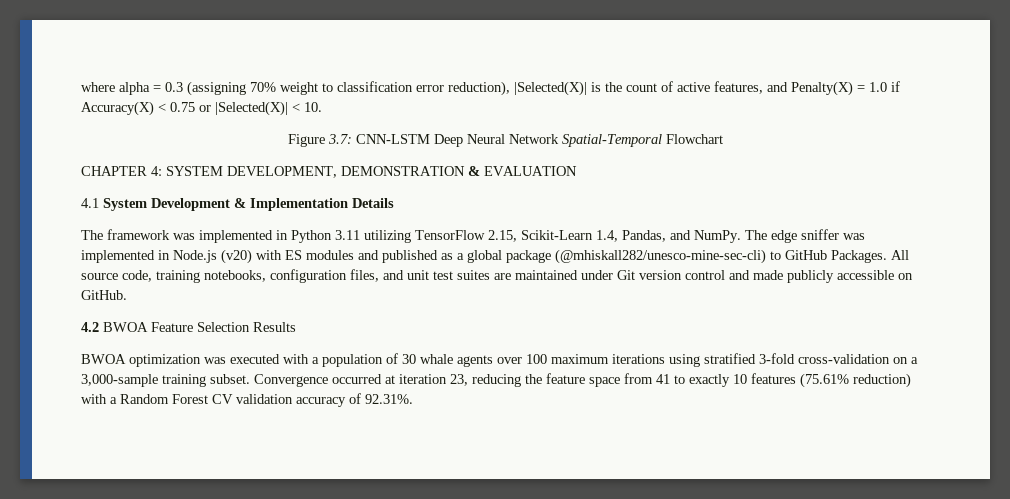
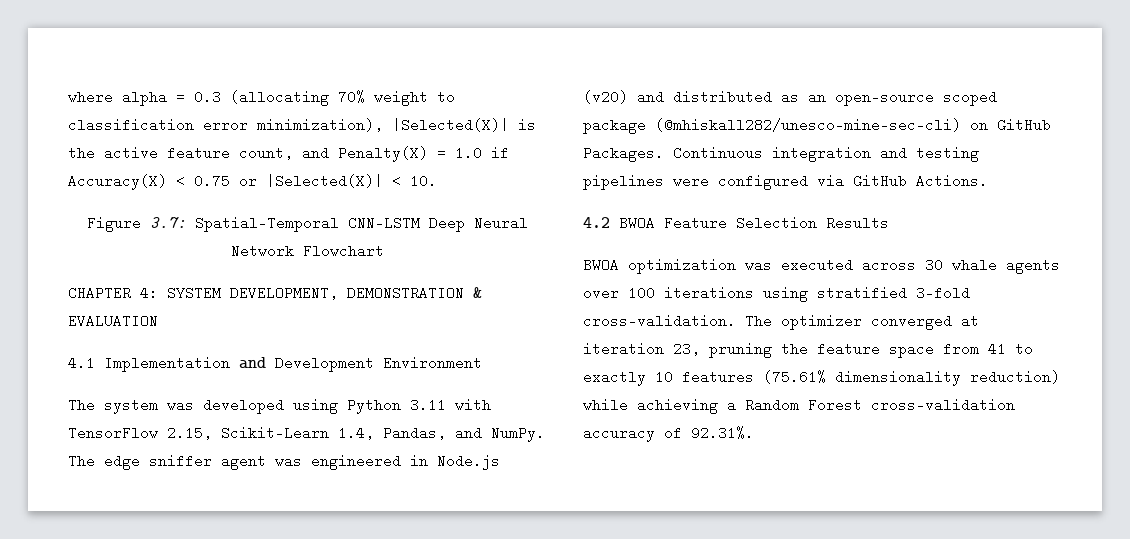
- where alpha = 0.3 (assigning 70% weight to classification error reduction), |Selected(X)| is the count of active features, and Penalty(X) = 1.0 if Accuracy(X) < 0.75 or |Selected(X)| < 10.
+ where alpha = 0.3 (allocating 70% weight to classification error minimization), |Selected(X)| is the active feature count, and Penalty(X) = 1.0 if Accuracy(X) < 0.75 or |Selected(X)| < 10.
- Figure 3.7: CNN-LSTM Deep Neural Network Spatial-Temporal Flowchart
+ Figure 3.7: Spatial-Temporal CNN-LSTM Deep Neural Network Flowchart
- 4.1 System Development & Implementation Details
- The framework was implemented in Python 3.11 utilizing TensorFlow 2.15, Scikit-Learn 1.4, Pandas, and NumPy.
+ 4.1 Implementation and Development Environment
+ The system was developed using Python 3.11 with TensorFlow 2.15, Scikit-Learn 1.4, Pandas, and NumPy.
- The edge sniffer was implemented in Node.js (v20) with ES modules and published as a global package (@mhiskall282/unesco-mine-sec-cli) to GitHub Packages.
+ The edge sniffer agent was engineered in Node.js (v20) and distributed as an open-source scoped package (@mhiskall282/unesco-mine-sec-cli) on GitHub Packages.
- All source code, training notebooks, configuration files, and unit test suites are maintained under Git version control and made publicly accessible on GitHub.
+ Continuous integration and testing pipelines were configured via GitHub Actions.
- BWOA optimization was executed with a population of 30 whale agents over 100 maximum iterations using stratified 3-fold cross-validation on a 3,000-sample training subset. Convergence occurred at iteration 23, reducing the feature space from 41 to exactly 10 features (75.61% reduction) with a Random Forest CV validation accuracy of 92.31%.
+ BWOA optimization was executed across 30 whale agents over 100 iterations using stratified 3-fold cross-validation. The optimizer converged at iteration 23, pruning the feature space from 41 to exactly 10 features (75.61% dimensionality reduction) while achieving a Random Forest cross-validation accuracy of 92.31%.

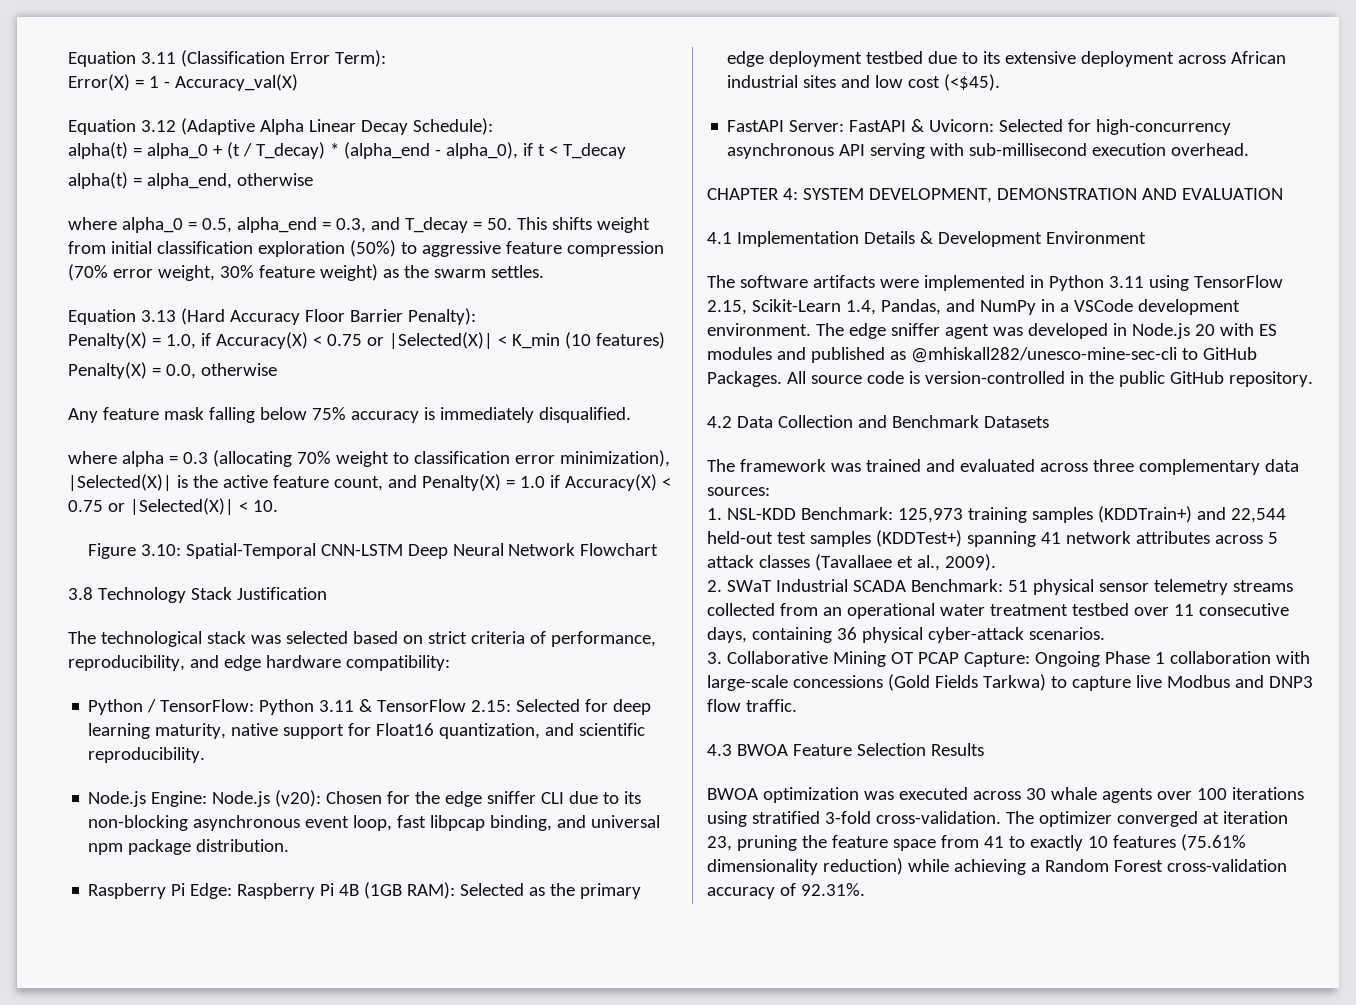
+ Equation 3.11 (Classification Error Term):
+ Error(X) = 1 - Accuracy_val(X)
+ Equation 3.12 (Adaptive Alpha Linear Decay Schedule):
+ alpha(t) = alpha_0 + (t / T_decay) * (alpha_end - alpha_0), if t < T_decay
+ alpha(t) = alpha_end, otherwise
+ where alpha_0 = 0.5, alpha_end = 0.3, and T_decay = 50. This shifts weight from initial classification exploration (50%) to aggressive feature compression (70% error weight, 30% feature weight) as the swarm settles.
+ Equation 3.13 (Hard Accuracy Floor Barrier Penalty):
+ Penalty(X) = 1.0, if Accuracy(X) < 0.75 or |Selected(X)| < K_min (10 features)
+ Penalty(X) = 0.0, otherwise
+ Any feature mask falling below 75% accuracy is immediately disqualified.
- Figure 3.7: Spatial-Temporal CNN-LSTM Deep Neural Network Flowchart
+ Figure 3.10: Spatial-Temporal CNN-LSTM Deep Neural Network Flowchart
+ 3.8 Technology Stack Justification
+ The technological stack was selected based on strict criteria of performance, reproducibility, and edge hardware compatibility:
+ Python / TensorFlow: Python 3.11 & TensorFlow 2.15: Selected for deep learning maturity, native support for Float16 quantization, and scientific reproducibility.
+ Node.js Engine: Node.js (v20): Chosen for the edge sniffer CLI due to its non-blocking asynchronous event loop, fast libpcap binding, and universal npm package distribution.
+ Raspberry Pi Edge: Raspberry Pi 4B (1GB RAM): Selected as the primary edge deployment testbed due to its extensive deployment across African industrial sites and low cost (<$45).
+ FastAPI Server: FastAPI & Uvicorn: Selected for high-concurrency asynchronous API serving with sub-millisecond execution overhead.
- CHAPTER 4: SYSTEM DEVELOPMENT, DEMONSTRATION & EVALUATION
+ CHAPTER 4: SYSTEM DEVELOPMENT, DEMONSTRATION AND EVALUATION
- 4.1 Implementation and Development Environment
+ 4.1 Implementation Details & Development Environment
- The system was developed using Python 3.11 with TensorFlow 2.15, Scikit-Learn 1.4, Pandas, and NumPy.
+ The software artifacts were implemented in Python 3.11 using TensorFlow 2.15, Scikit-Learn 1.4, Pandas, and NumPy in a VSCode development environment.
- The edge sniffer agent was engineered in Node.js (v20) and distributed as an open-source scoped package (@mhiskall282/unesco-mine-sec-cli) on GitHub Packages. Continuous integration and testing pipelines were configured via GitHub Actions.
- 4.2 BWOA Feature Selection Results
+ The edge sniffer agent was developed in Node.js 20 with ES modules and published as @mhiskall282/unesco-mine-sec-cli to GitHub Packages. All source code is version-controlled in the public GitHub repository.
+ 4.2 Data Collection and Benchmark Datasets
+ The framework was trained and evaluated across three complementary data sources:
+ 1. NSL-KDD Benchmark: 125,973 training samples (KDDTrain+) and 22,544 held-out test samples (KDDTest+) spanning 41 network attributes across 5 attack classes (Tavallaee et al., 2009).
+ 2. SWaT Industrial SCADA Benchmark: 51 physical sensor telemetry streams collected from an operational water treatment testbed over 11 consecutive days, containing 36 physical cyber-attack scenarios.
+ 3. Collaborative Mining OT PCAP Capture: Ongoing Phase 1 collaboration with large-scale concessions (Gold Fields Tarkwa) to capture live Modbus and DNP3 flow traffic.
+ 4.3 BWOA Feature Selection Results

